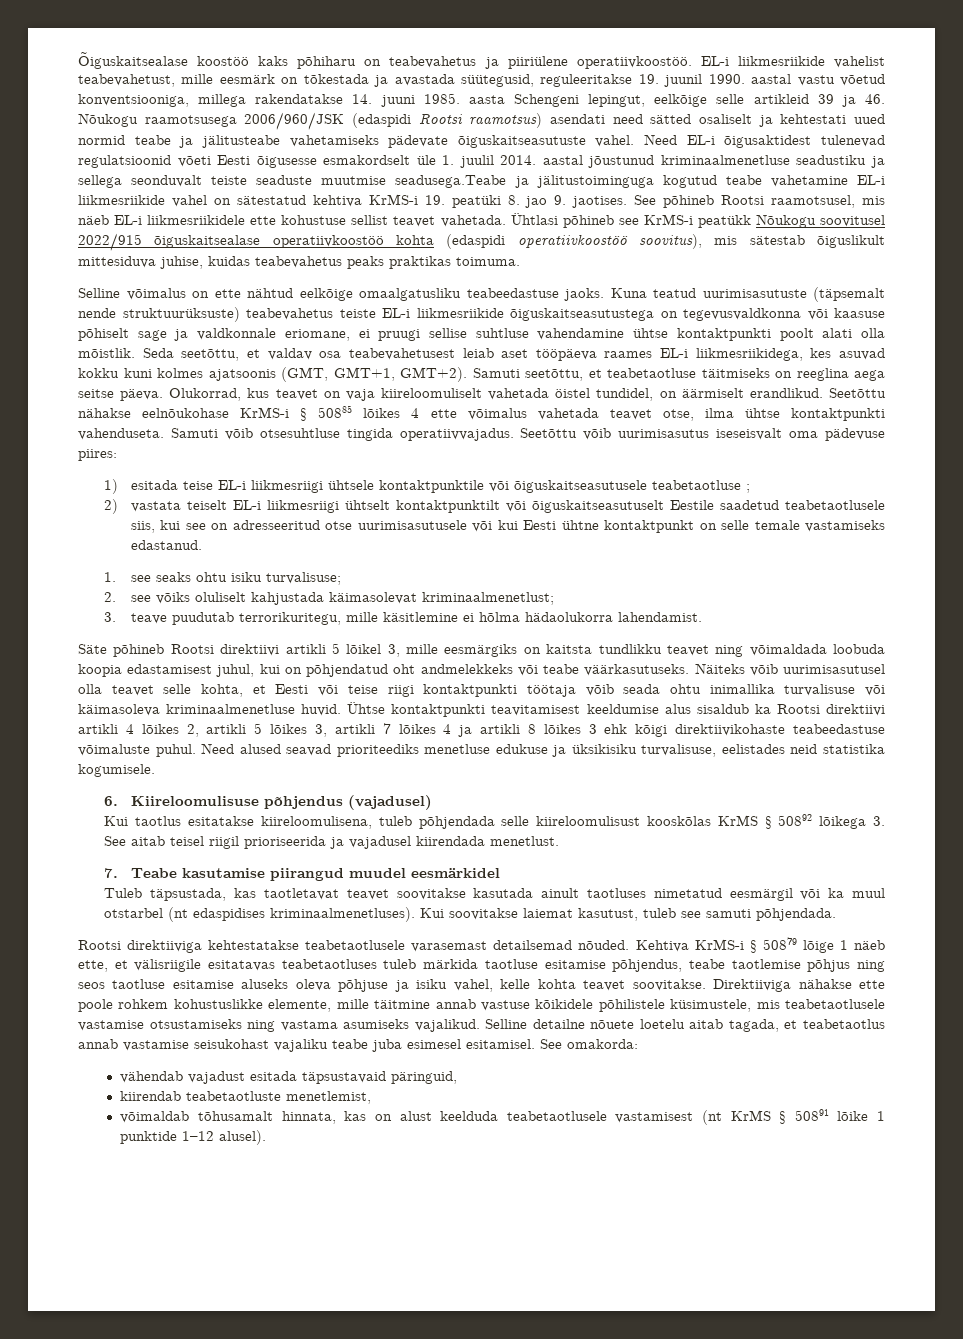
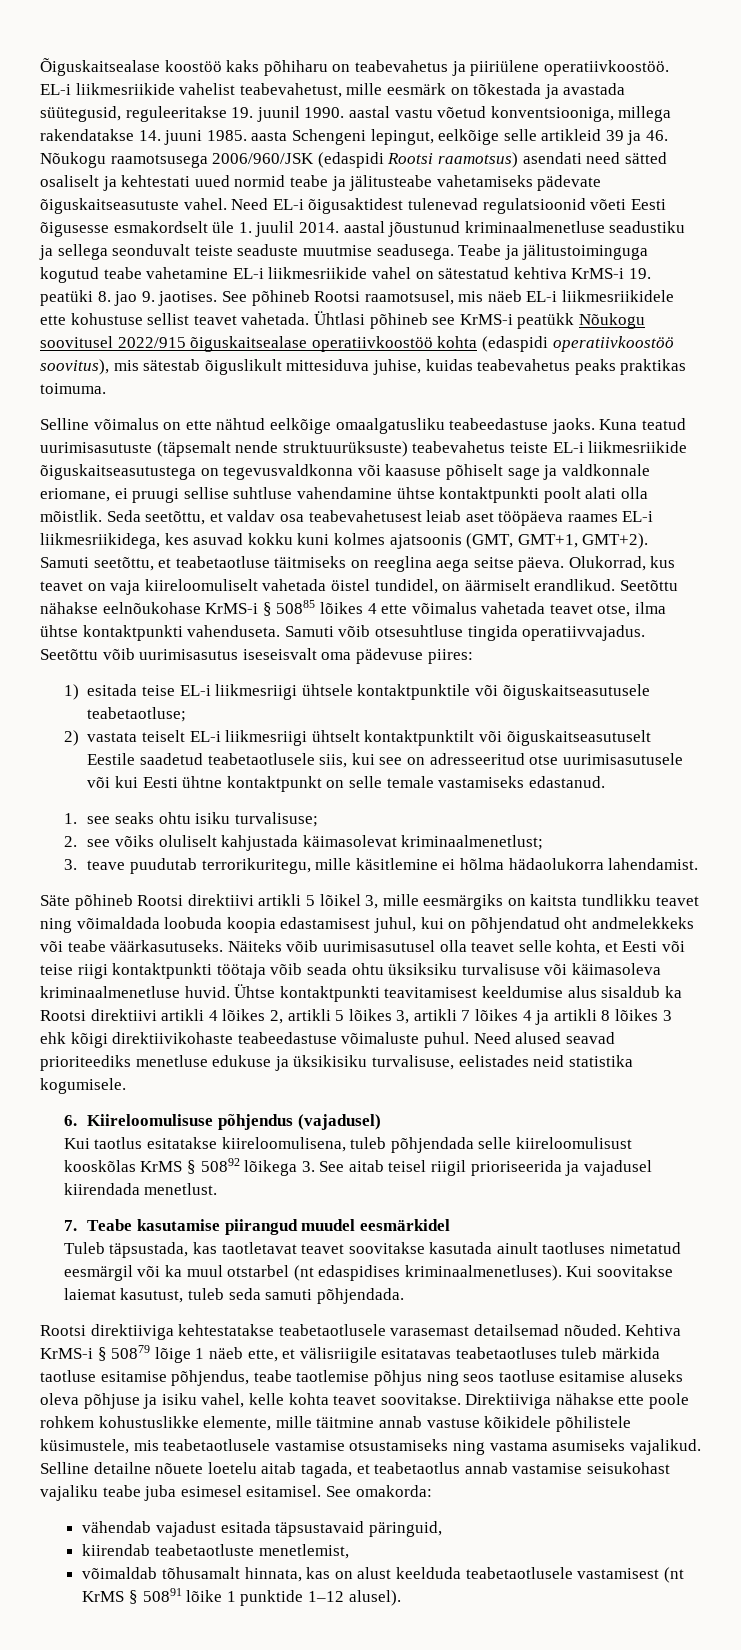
- Need EL-i õigusaktidest tulenevad regulatsioonid võeti Eesti õigusesse esmakordselt üle 1. juulil 2014. aastal jõustunud kriminaalmenetluse seadustiku ja sellega seonduvalt teiste seaduste muutmise seadusega.Teabe ja jälitustoiminguga kogutud teabe vahetamine EL-i liikmesriikide vahel on sätestatud kehtiva KrMS-i 19. peatüki 8. jao 9. jaotises.
+ Need EL-i õigusaktidest tulenevad regulatsioonid võeti Eesti õigusesse esmakordselt üle 1. juulil 2014. aastal jõustunud kriminaalmenetluse seadustiku ja sellega seonduvalt teiste seaduste muutmise seadusega. Teabe ja jälitustoiminguga kogutud teabe vahetamine EL-i liikmesriikide vahel on sätestatud kehtiva KrMS-i 19. peatüki 8. jao 9. jaotises.
- 1) esitada teise EL-i liikmesriigi ühtsele kontaktpunktile või õiguskaitseasutusele teabetaotluse ;
+ 1) esitada teise EL-i liikmesriigi ühtsele kontaktpunktile või õiguskaitseasutusele teabetaotluse;
- Näiteks võib uurimisasutusel olla teavet selle kohta, et Eesti või teise riigi kontaktpunkti töötaja võib seada ohtu inimallika turvalisuse või käimasoleva kriminaalmenetluse huvid.
+ Näiteks võib uurimisasutusel olla teavet selle kohta, et Eesti või teise riigi kontaktpunkti töötaja võib seada ohtu üksiksiku turvalisuse või käimasoleva kriminaalmenetluse huvid.
- Kui soovitakse laiemat kasutust, tuleb see samuti põhjendada.
+ Kui soovitakse laiemat kasutust, tuleb seda samuti põhjendada.

